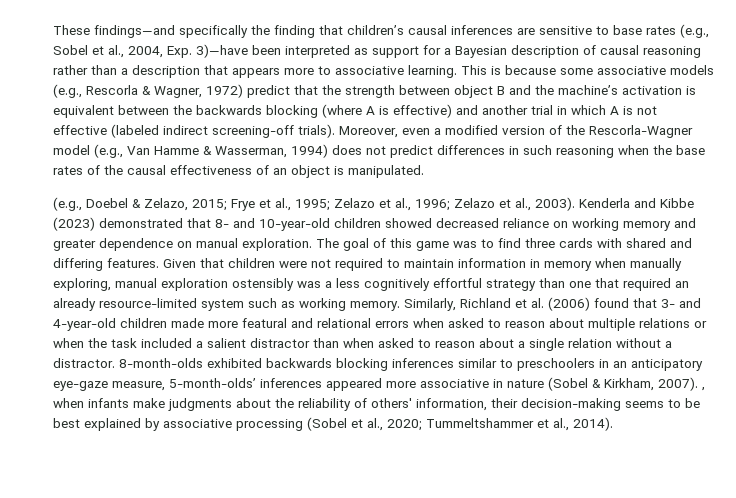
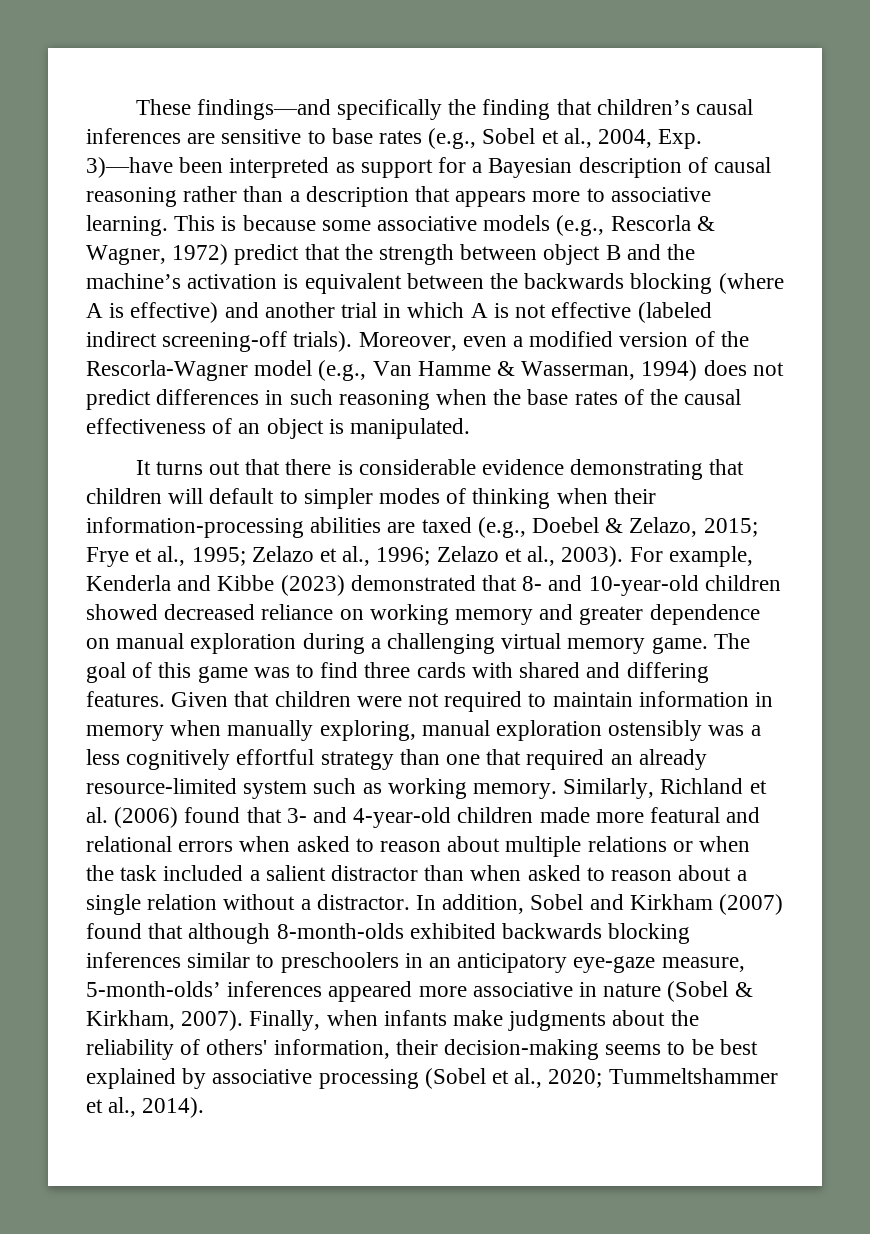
- (e.g., Doebel & Zelazo, 2015; Frye et al., 1995; Zelazo et al., 1996; Zelazo et al., 2003).
+ It turns out that there is considerable evidence demonstrating that children will default to simpler modes of thinking when their information-processing abilities are taxed (e.g., Doebel & Zelazo, 2015; Frye et al., 1995; Zelazo et al., 1996; Zelazo et al., 2003).
- Kenderla and Kibbe (2023) demonstrated that 8- and 10-year-old children showed decreased reliance on working memory and greater dependence on manual exploration.
+ For example, Kenderla and Kibbe (2023) demonstrated that 8- and 10-year-old children showed decreased reliance on working memory and greater dependence on manual exploration during a challenging virtual memory game.
- 8-month-olds exhibited backwards blocking inferences similar to preschoolers in an anticipatory eye-gaze measure, 5-month-olds’ inferences appeared more associative in nature (Sobel & Kirkham, 2007). , when infants make judgments about the reliability of others' information, their decision-making seems to be best explained by associative processing (Sobel et al., 2020; Tummeltshammer et al., 2014).
+ In addition, Sobel and Kirkham (2007) found that although 8-month-olds exhibited backwards blocking inferences similar to preschoolers in an anticipatory eye-gaze measure, 5-month-olds’ inferences appeared more associative in nature (Sobel & Kirkham, 2007). Finally, when infants make judgments about the reliability of others' information, their decision-making seems to be best explained by associative processing (Sobel et al., 2020; Tummeltshammer et al., 2014).

